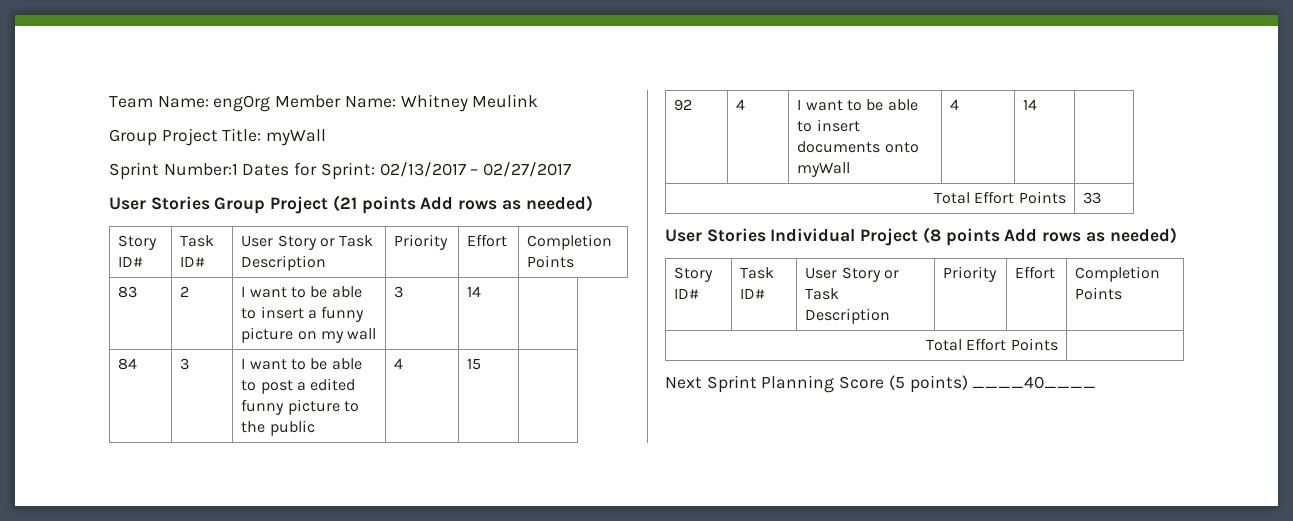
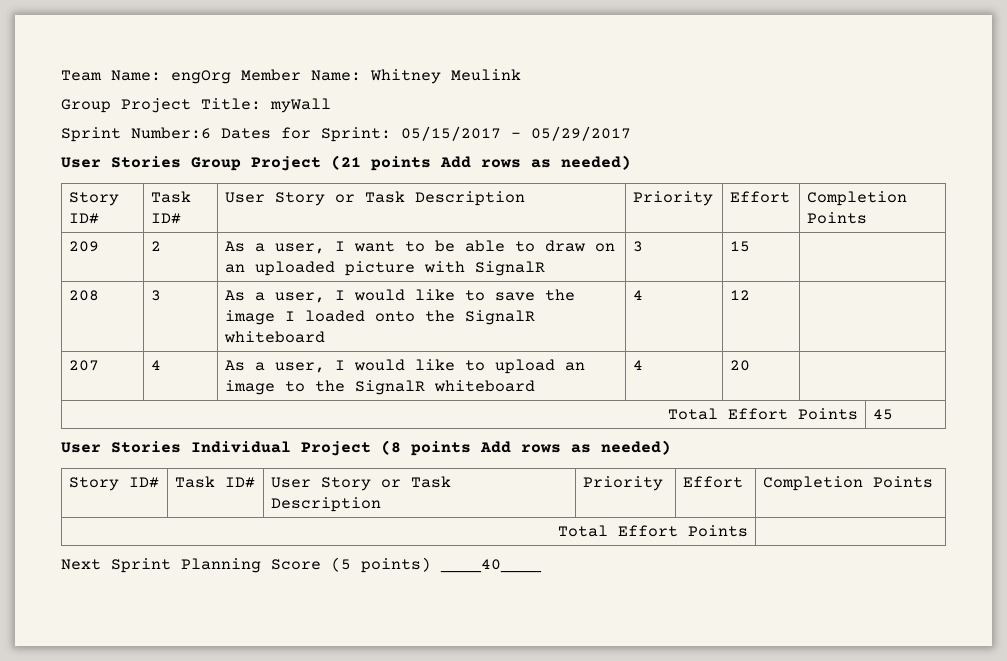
- Sprint Number:1 Dates for Sprint: 02/13/2017 – 02/27/2017
+ Sprint Number:6 Dates for Sprint: 05/15/2017 – 05/29/2017
- 83 | 2 | I want to be able to insert a funny picture on my wall | 3 | 14 |
- 84 | 3 | I want to be able to post a edited funny picture to the public | 4 | 15 |
- 92 | 4 | I want to be able to insert documents onto myWall | 4 | 14 |
- Total Effort Points | 33
+ 209 | 2 | As a user, I want to be able to draw on an uploaded picture with SignalR | 3 | 15 |
+ 208 | 3 | As a user, I would like to save the image I loaded onto the SignalR whiteboard | 4 | 12 |
+ 207 | 4 | As a user, I would like to upload an image to the SignalR whiteboard | 4 | 20 |
+ Total Effort Points | 45

